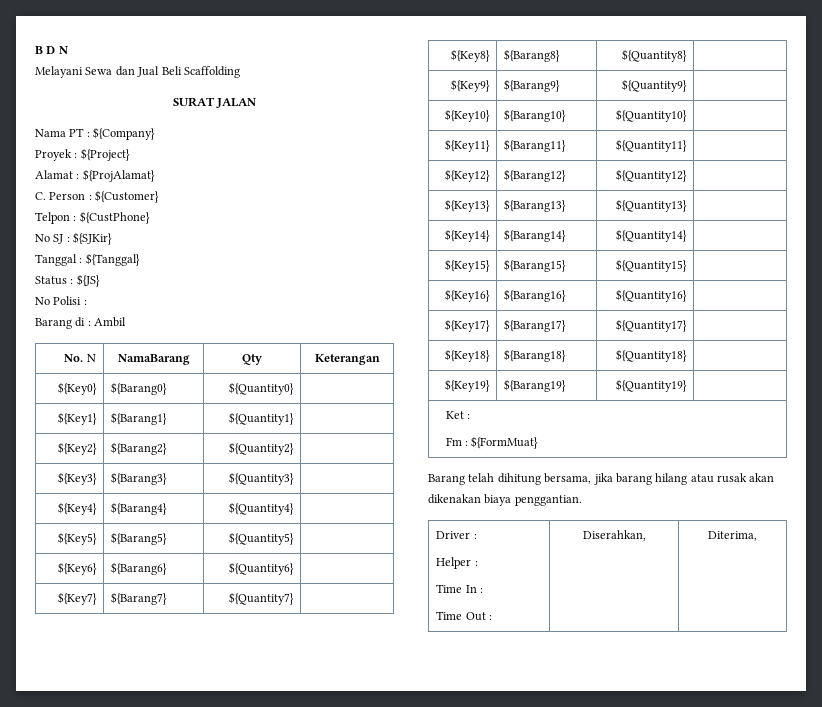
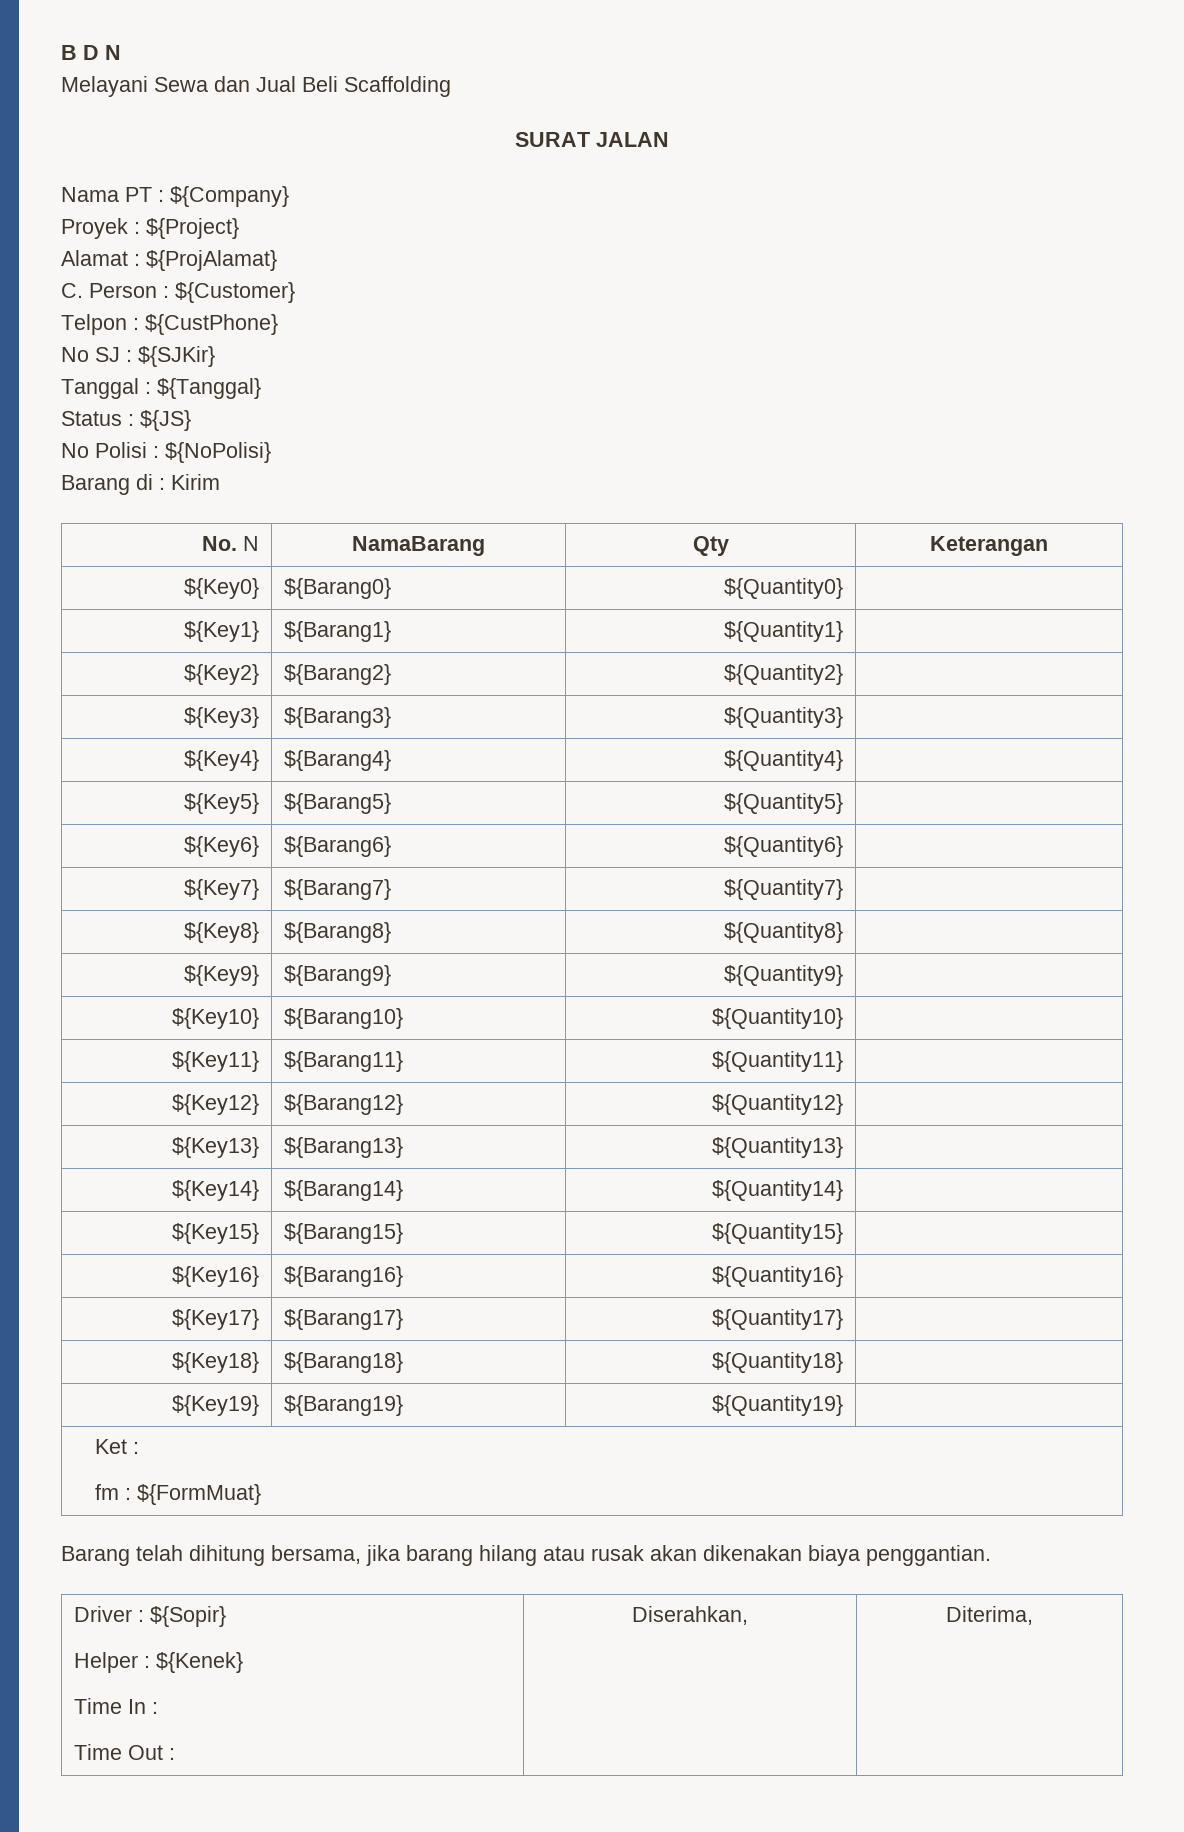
- No Polisi :
+ No Polisi : ${NoPolisi}
- Barang di : Ambil
+ Barang di : Kirim
  Ket :
- Fm : ${FormMuat}
+ fm : ${FormMuat}
- Driver :
- Helper :
+ Driver : ${Sopir}
+ Helper : ${Kenek}

